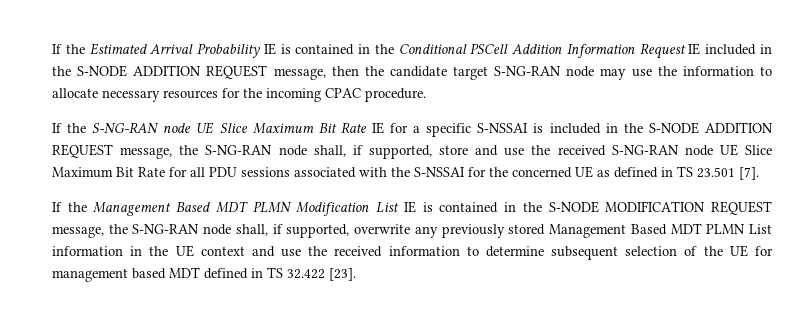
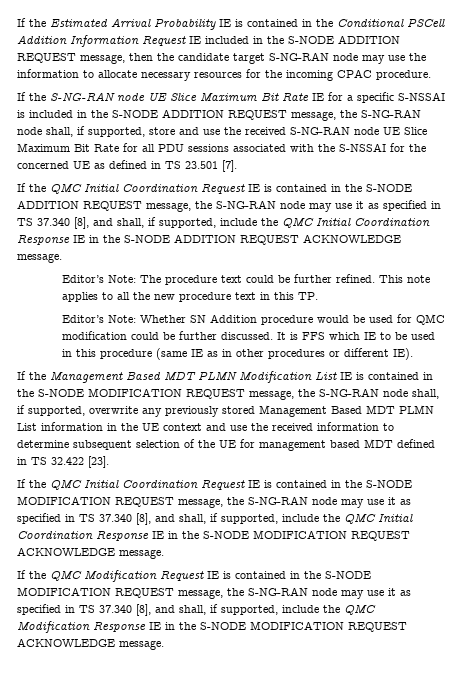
+ If the QMC Initial Coordination Request IE is contained in the S-NODE ADDITION REQUEST message, the S-NG-RAN node may use it as specified in TS 37.340 [8], and shall, if supported, include the QMC Initial Coordination Response IE in the S-NODE ADDITION REQUEST ACKNOWLEDGE message.
+ Editor’s Note: The procedure text could be further refined. This note applies to all the new procedure text in this TP.
+ Editor’s Note: Whether SN Addition procedure would be used for QMC modification could be further discussed. It is FFS which IE to be used in this procedure (same IE as in other procedures or different IE).
+ If the QMC Initial Coordination Request IE is contained in the S-NODE MODIFICATION REQUEST message, the S-NG-RAN node may use it as specified in TS 37.340 [8], and shall, if supported, include the QMC Initial Coordination Response IE in the S-NODE MODIFICATION REQUEST ACKNOWLEDGE message.
+ If the QMC Modification Request IE is contained in the S-NODE MODIFICATION REQUEST message, the S-NG-RAN node may use it as specified in TS 37.340 [8], and shall, if supported, include the QMC Modification Response IE in the S-NODE MODIFICATION REQUEST ACKNOWLEDGE message.

